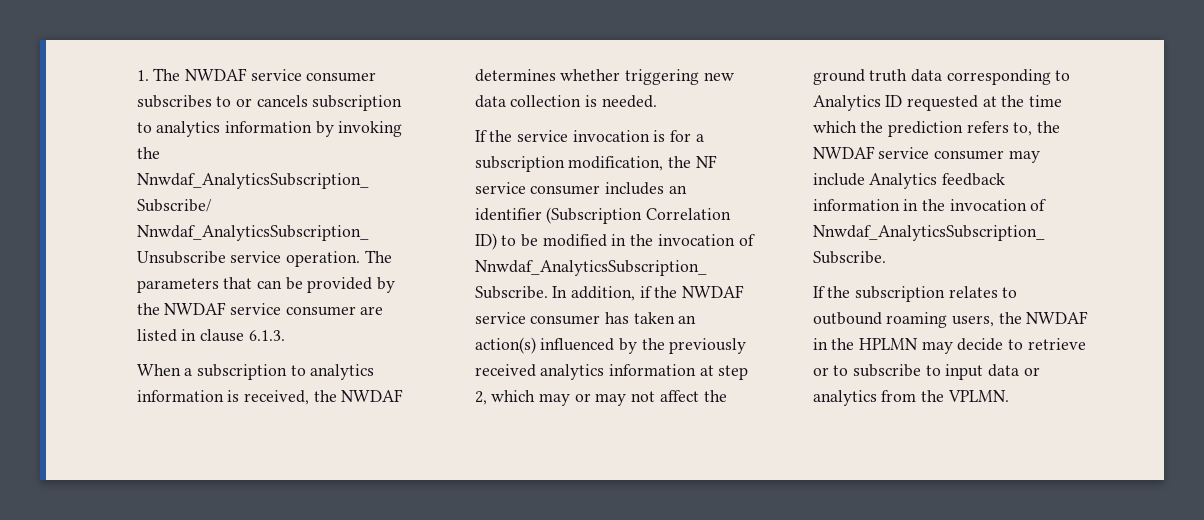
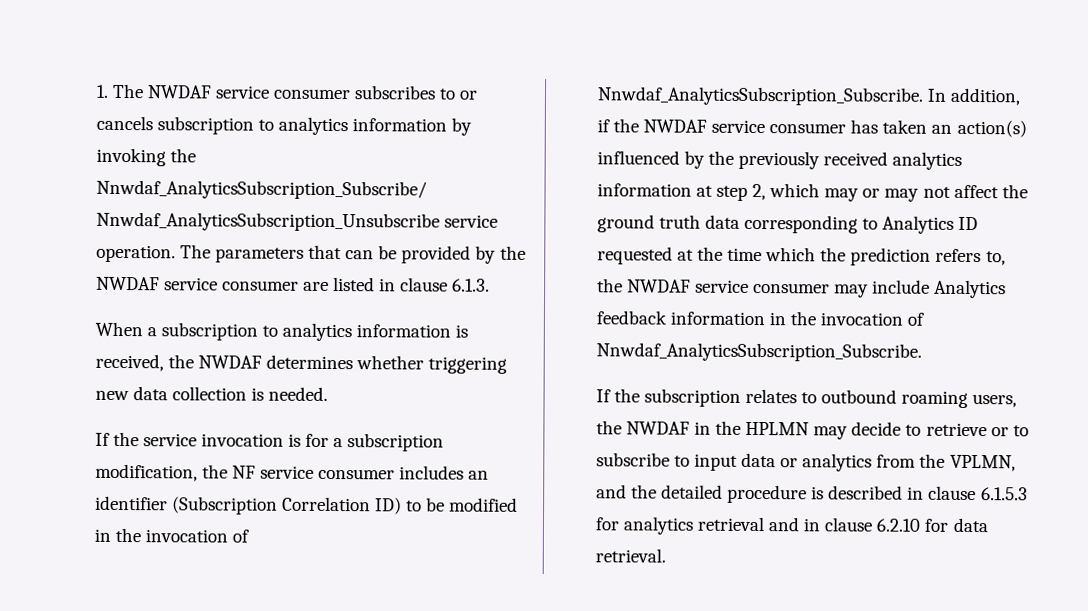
- If the subscription relates to outbound roaming users, the NWDAF in the HPLMN may decide to retrieve or to subscribe to input data or analytics from the VPLMN.
+ If the subscription relates to outbound roaming users, the NWDAF in the HPLMN may decide to retrieve or to subscribe to input data or analytics from the VPLMN, and the detailed procedure is described in clause 6.1.5.3 for analytics retrieval and in clause 6.2.10 for data retrieval.

